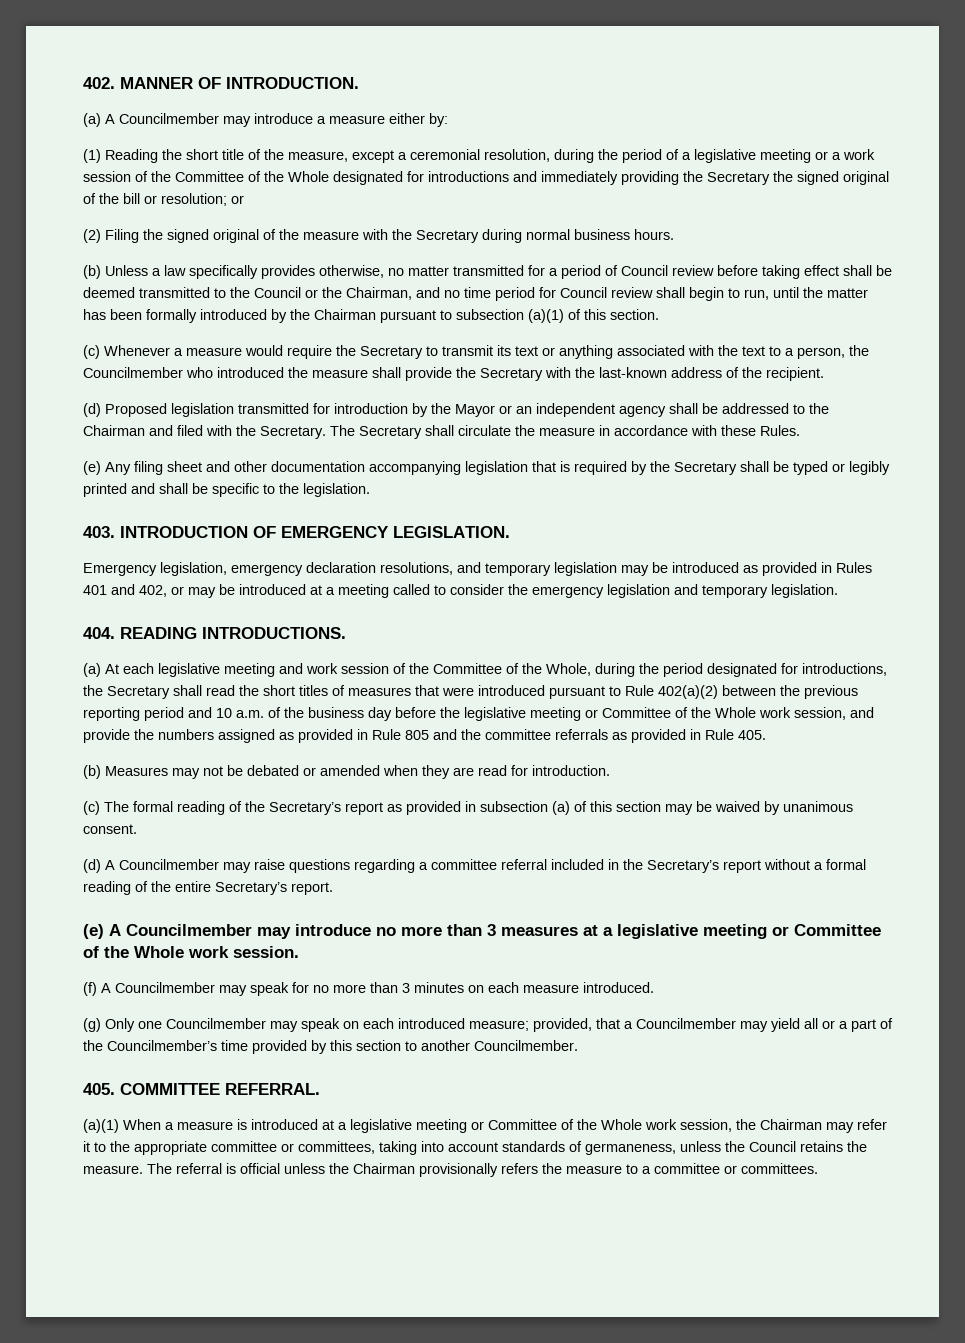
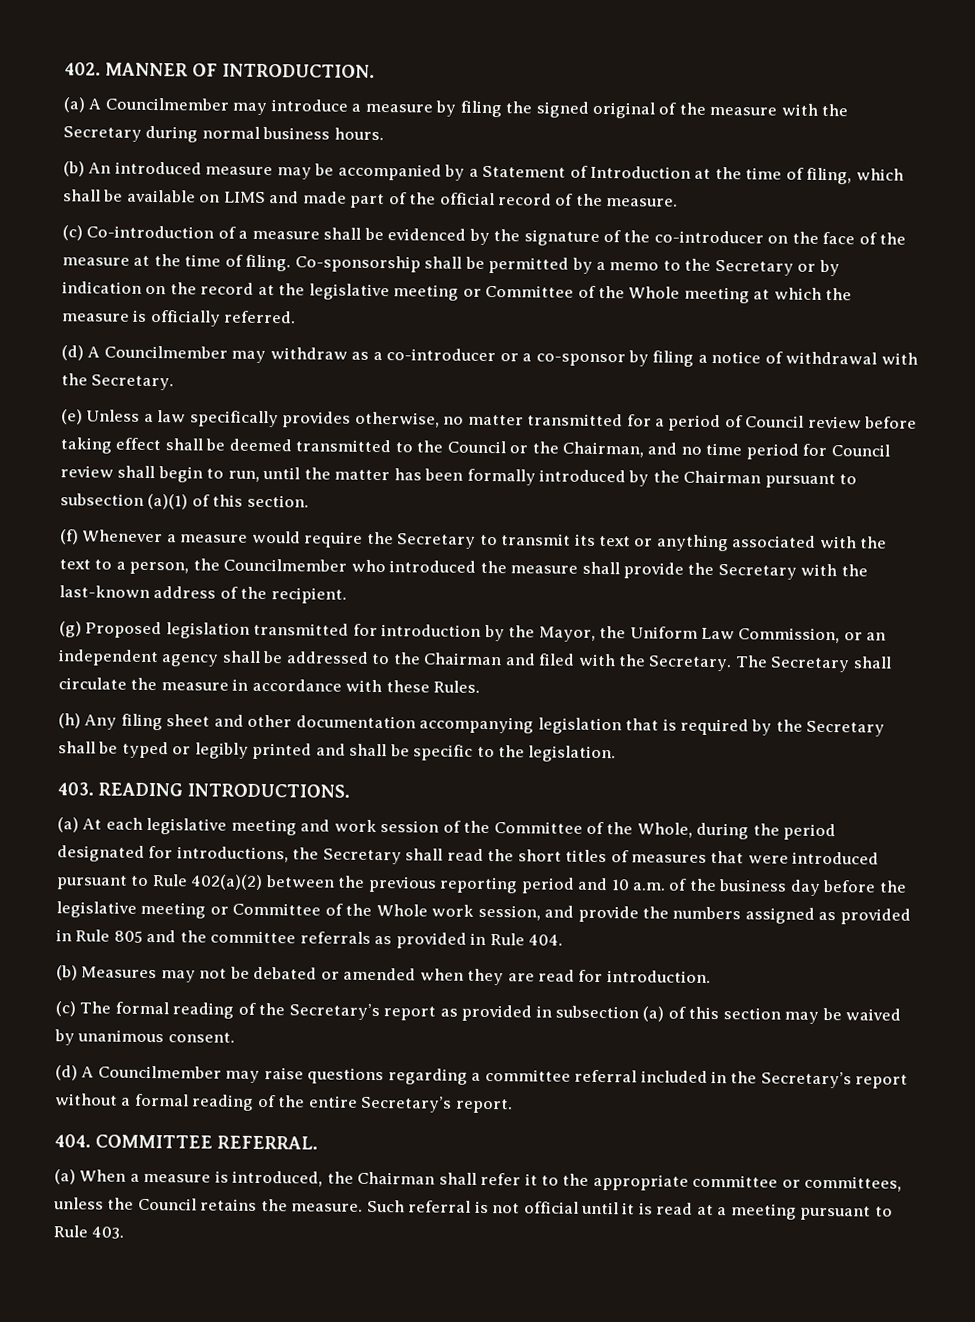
- (a) A Councilmember may introduce a measure either by:
- (1) Reading the short title of the measure, except a ceremonial resolution, during the period of a legislative meeting or a work session of the Committee of the Whole designated for introductions and immediately providing the Secretary the signed original of the bill or resolution; or
- (2) Filing the signed original of the measure with the Secretary during normal business hours.
+ (a) A Councilmember may introduce a measure by filing the signed original of the measure with the Secretary during normal business hours.
- (b) Unless a law specifically provides otherwise, no matter transmitted for a period of Council review before taking effect shall be deemed transmitted to the Council or the Chairman, and no time period for Council review shall begin to run, until the matter has been formally introduced by the Chairman pursuant to subsection (a)(1) of this section.
+ (b) An introduced measure may be accompanied by a Statement of Introduction at the time of filing, which shall be available on LIMS and made part of the official record of the measure.
+ (c) Co-introduction of a measure shall be evidenced by the signature of the co-introducer on the face of the measure at the time of filing. Co-sponsorship shall be permitted by a memo to the Secretary or by indication on the record at the legislative meeting or Committee of the Whole meeting at which the measure is officially referred.
+ (d) A Councilmember may withdraw as a co-introducer or a co-sponsor by filing a notice of withdrawal with the Secretary.
+ (e) Unless a law specifically provides otherwise, no matter transmitted for a period of Council review before taking effect shall be deemed transmitted to the Council or the Chairman, and no time period for Council review shall begin to run, until the matter has been formally introduced by the Chairman pursuant to subsection (a)(1) of this section.
- (c) Whenever a measure would require the Secretary to transmit its text or anything associated with the text to a person, the Councilmember who introduced the measure shall provide the Secretary with the last-known address of the recipient.
+ (f) Whenever a measure would require the Secretary to transmit its text or anything associated with the text to a person, the Councilmember who introduced the measure shall provide the Secretary with the last-known address of the recipient.
- (d) Proposed legislation transmitted for introduction by the Mayor or an independent agency shall be addressed to the Chairman and filed with the Secretary.
+ (g) Proposed legislation transmitted for introduction by the Mayor, the Uniform Law Commission, or an independent agency shall be addressed to the Chairman and filed with the Secretary.
- (e) Any filing sheet and other documentation accompanying legislation that is required by the Secretary shall be typed or legibly printed and shall be specific to the legislation.
+ (h) Any filing sheet and other documentation accompanying legislation that is required by the Secretary shall be typed or legibly printed and shall be specific to the legislation.
- 403. INTRODUCTION OF EMERGENCY LEGISLATION.
- Emergency legislation, emergency declaration resolutions, and temporary legislation may be introduced as provided in Rules 401 and 402, or may be introduced at a meeting called to consider the emergency legislation and temporary legislation.
- 404. READING INTRODUCTIONS.
+ 403. READING INTRODUCTIONS.
- (a) At each legislative meeting and work session of the Committee of the Whole, during the period designated for introductions, the Secretary shall read the short titles of measures that were introduced pursuant to Rule 402(a)(2) between the previous reporting period and 10 a.m. of the business day before the legislative meeting or Committee of the Whole work session, and provide the numbers assigned as provided in Rule 805 and the committee referrals as provided in Rule 405.
+ (a) At each legislative meeting and work session of the Committee of the Whole, during the period designated for introductions, the Secretary shall read the short titles of measures that were introduced pursuant to Rule 402(a)(2) between the previous reporting period and 10 a.m. of the business day before the legislative meeting or Committee of the Whole work session, and provide the numbers assigned as provided in Rule 805 and the committee referrals as provided in Rule 404.
- (e) A Councilmember may introduce no more than 3 measures at a legislative meeting or Committee of the Whole work session.
- (f) A Councilmember may speak for no more than 3 minutes on each measure introduced.
- (g) Only one Councilmember may speak on each introduced measure; provided, that a Councilmember may yield all or a part of the Councilmember’s time provided by this section to another Councilmember.
- 405. COMMITTEE REFERRAL.
+ 404. COMMITTEE REFERRAL.
- (a)(1) When a measure is introduced at a legislative meeting or Committee of the Whole work session, the Chairman may refer it to the appropriate committee or committees, taking into account standards of germaneness, unless the Council retains the measure.
+ (a) When a measure is introduced, the Chairman shall refer it to the appropriate committee or committees, unless the Council retains the measure.
- The referral is official unless the Chairman provisionally refers the measure to a committee or committees.
+ Such referral is not official until it is read at a meeting pursuant to Rule 403.

